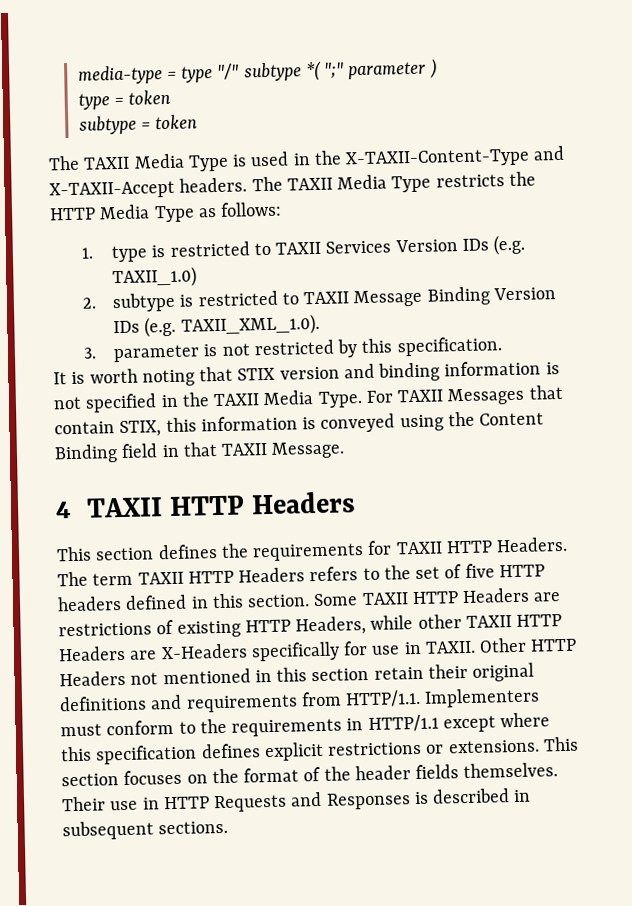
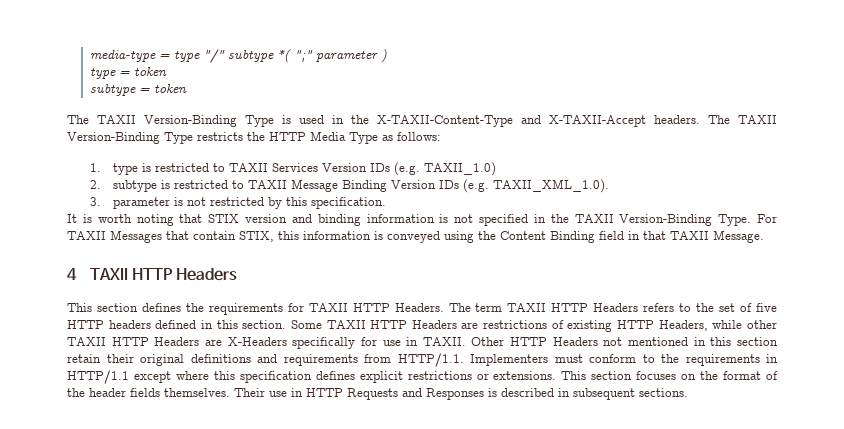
- The TAXII Media Type is used in the X-TAXII-Content-Type and X-TAXII-Accept headers.
+ The TAXII Version-Binding Type is used in the X-TAXII-Content-Type and X-TAXII-Accept headers.
- The TAXII Media Type restricts the HTTP Media Type as follows:
+ The TAXII Version-Binding Type restricts the HTTP Media Type as follows:
- It is worth noting that STIX version and binding information is not specified in the TAXII Media Type.
+ It is worth noting that STIX version and binding information is not specified in the TAXII Version-Binding Type.

